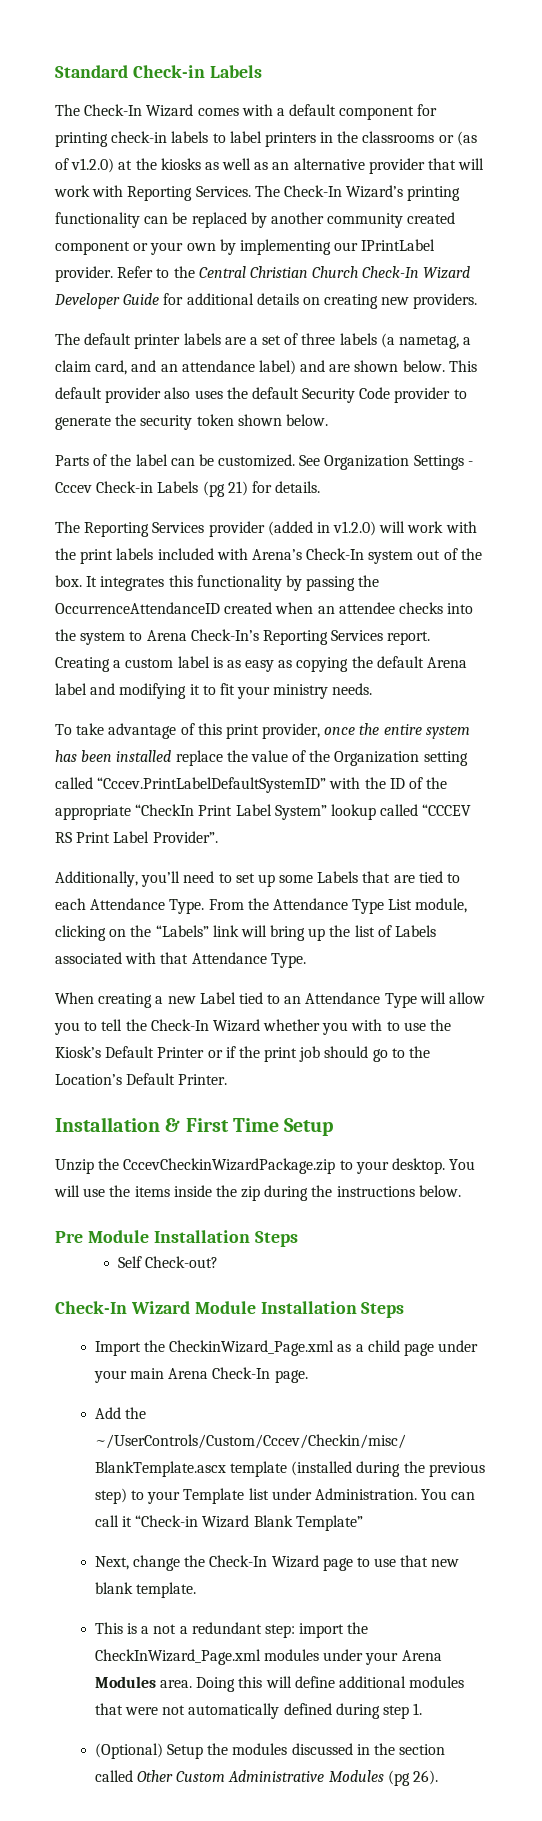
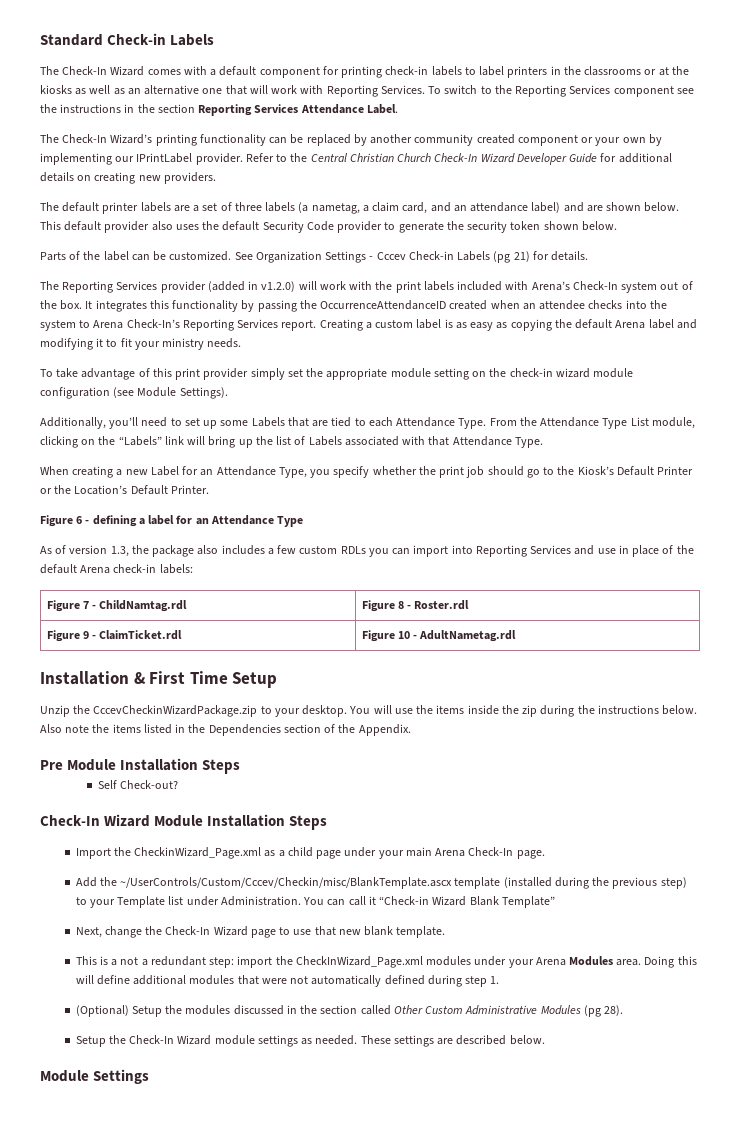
- The Check-In Wizard comes with a default component for printing check-in labels to label printers in the classrooms or (as of v1.2.0) at the kiosks as well as an alternative provider that will work with Reporting Services. The Check-In Wizard’s printing functionality can be replaced by another community created component or your own by implementing our IPrintLabel provider.
+ The Check-In Wizard comes with a default component for printing check-in labels to label printers in the classrooms or at the kiosks as well as an alternative one that will work with Reporting Services. To switch to the Reporting Services component see the instructions in the section Reporting Services Attendance Label.
+ The Check-In Wizard’s printing functionality can be replaced by another community created component or your own by implementing our IPrintLabel provider.
- To take advantage of this print provider, once the entire system has been installed replace the value of the Organization setting called “Cccev.PrintLabelDefaultSystemID” with the ID of the appropriate “CheckIn Print Label System” lookup called “CCCEV RS Print Label Provider”.
+ To take advantage of this print provider simply set the appropriate module setting on the check-in wizard module configuration (see Module Settings).
- When creating a new Label tied to an Attendance Type will allow you to tell the Check-In Wizard whether you with to use the Kiosk’s Default Printer or if the print job should go to the Location’s Default Printer.
+ When creating a new Label for an Attendance Type, you specify whether the print job should go to the Kiosk’s Default Printer or the Location’s Default Printer.
+ Figure 6 - defining a label for an Attendance Type
+ As of version 1.3, the package also includes a few custom RDLs you can import into Reporting Services and use in place of the default Arena check-in labels:
+ Figure 7 - ChildNamtag.rdl | Figure 8 - Roster.rdl
+ Figure 9 - ClaimTicket.rdl | Figure 10 - AdultNametag.rdl
+ Also note the items listed in the Dependencies section of the Appendix.
- (Optional) Setup the modules discussed in the section called Other Custom Administrative Modules (pg 26).
+ (Optional) Setup the modules discussed in the section called Other Custom Administrative Modules (pg 28).
+ Setup the Check-In Wizard module settings as needed. These settings are described below.
+ Module Settings

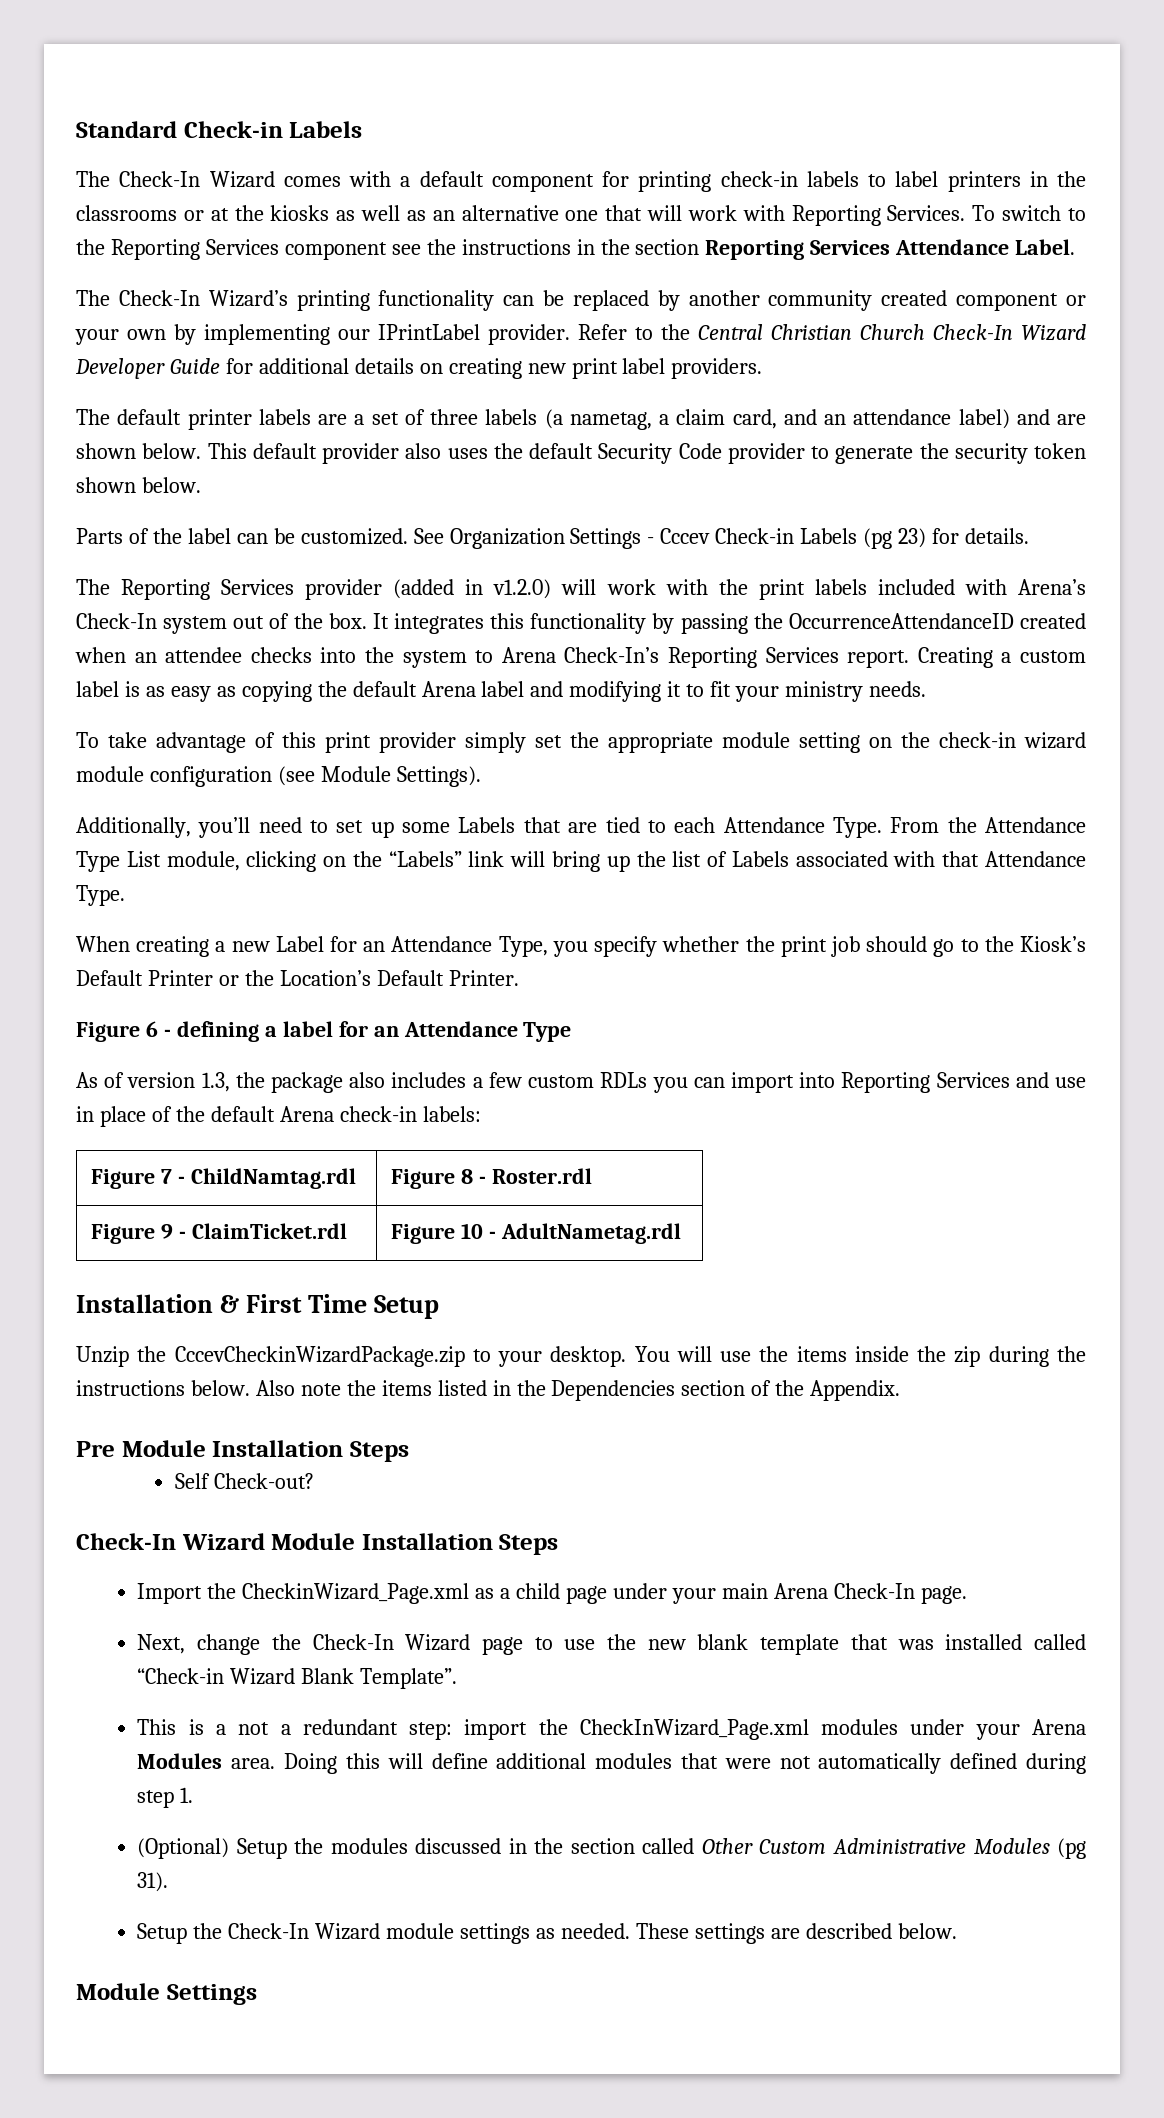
- Refer to the Central Christian Church Check-In Wizard Developer Guide for additional details on creating new providers.
+ Refer to the Central Christian Church Check-In Wizard Developer Guide for additional details on creating new print label providers.
- See Organization Settings - Cccev Check-in Labels (pg 21) for details.
+ See Organization Settings - Cccev Check-in Labels (pg 23) for details.
- Add the ~/UserControls/Custom/Cccev/Checkin/misc/BlankTemplate.ascx template (installed during the previous step) to your Template list under Administration. You can call it “Check-in Wizard Blank Template”
- Next, change the Check-In Wizard page to use that new blank template.
+ Next, change the Check-In Wizard page to use the new blank template that was installed called “Check-in Wizard Blank Template”.
- (Optional) Setup the modules discussed in the section called Other Custom Administrative Modules (pg 28).
+ (Optional) Setup the modules discussed in the section called Other Custom Administrative Modules (pg 31).

